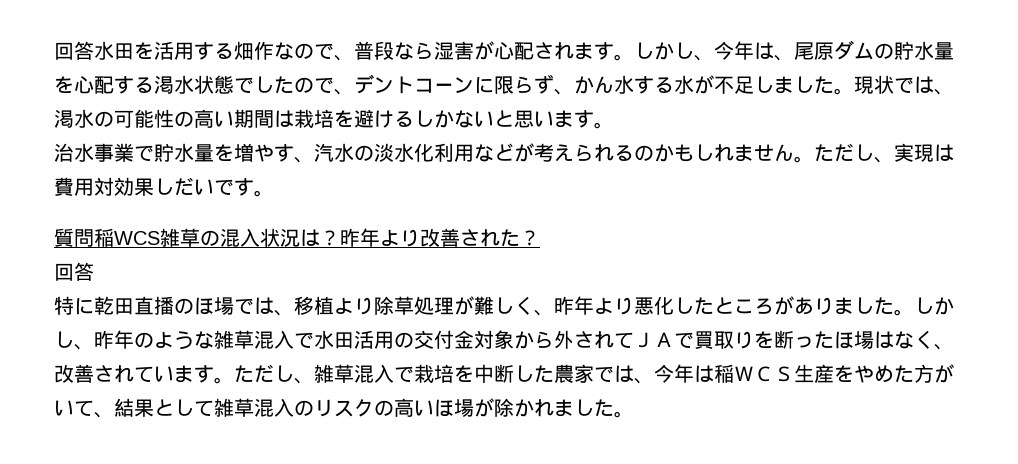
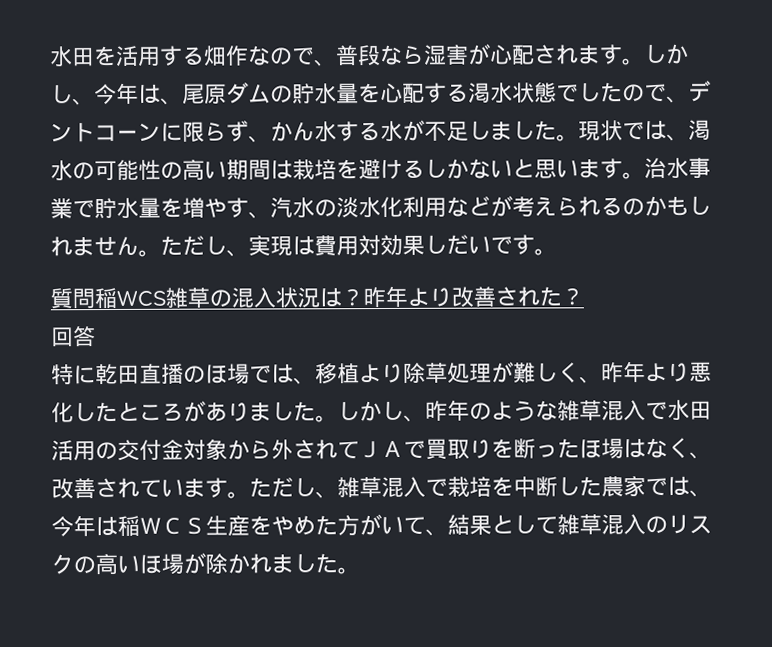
- 回答水田を活用する畑作なので、普段なら湿害が心配されます。
+ 水田を活用する畑作なので、普段なら湿害が心配されます。
- 現状では、渇水の可能性の高い期間は栽培を避けるしかないと思います。
- 治水事業で貯水量を増やす、汽水の淡水化利用などが考えられるのかもしれません。
+ 現状では、渇水の可能性の高い期間は栽培を避けるしかないと思います。治水事業で貯水量を増やす、汽水の淡水化利用などが考えられるのかもしれません。

